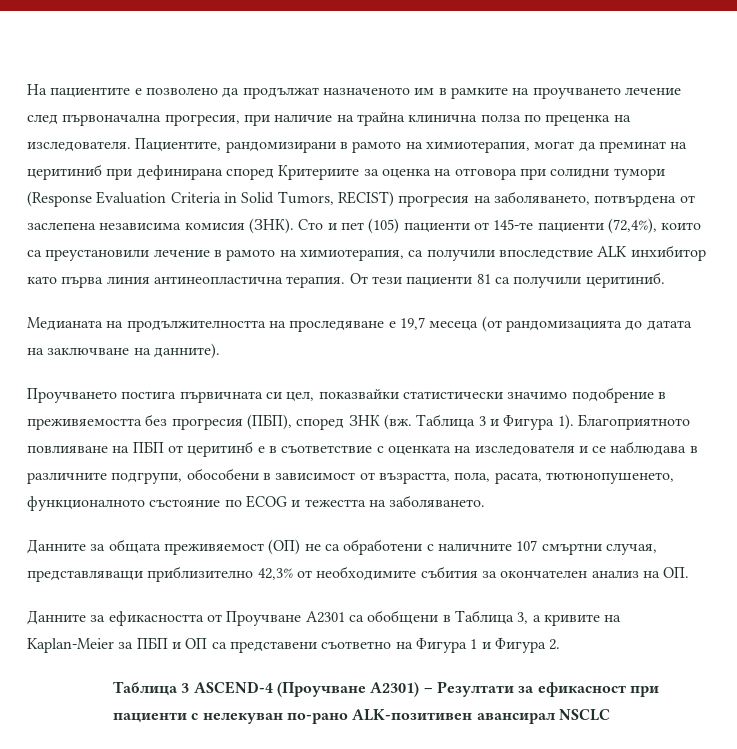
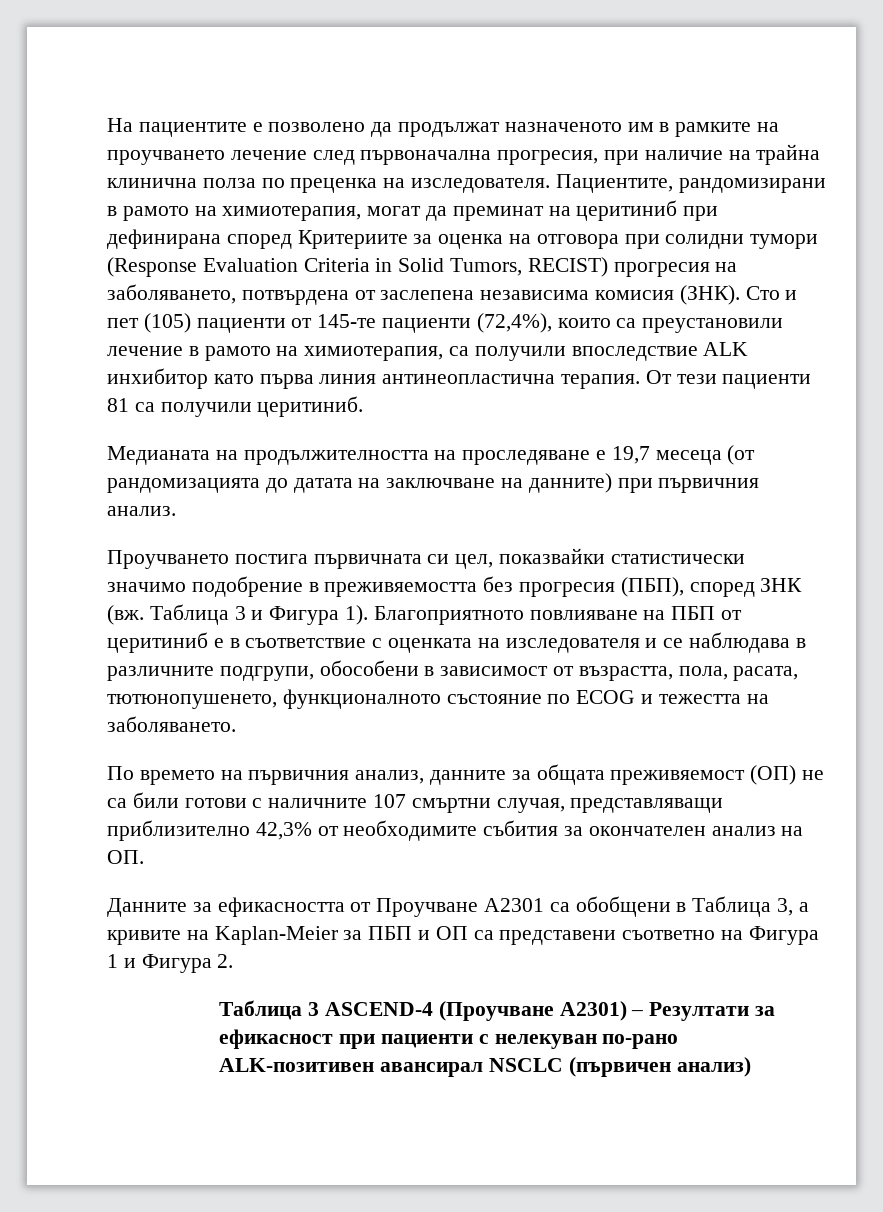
- Медианата на продължителността на проследяване е 19,7 месеца (от рандомизацията до датата на заключване на данните).
+ Медианата на продължителността на проследяване е 19,7 месеца (от рандомизацията до датата на заключване на данните) при първичния анализ.
- Благоприятното повлияване на ПБП от церитинб е в съответствие с оценката на изследователя и се наблюдава в различните подгрупи, обособени в зависимост от възрастта, пола, расата, тютюнопушенето, функционалното състояние по ECOG и тежестта на заболяването.
+ Благоприятното повлияване на ПБП от церитиниб е в съответствие с оценката на изследователя и се наблюдава в различните подгрупи, обособени в зависимост от възрастта, пола, расата, тютюнопушенето, функционалното състояние по ECOG и тежестта на заболяването.
- Данните за общата преживяемост (ОП) не са обработени с наличните 107 смъртни случая, представляващи приблизително 42,3% от необходимите събития за окончателен анализ на ОП.
+ По времето на първичния анализ, данните за общата преживяемост (ОП) не са били готови с наличните 107 смъртни случая, представляващи приблизително 42,3% от необходимите събития за окончателен анализ на ОП.
- Таблица 3 ASCEND-4 (Проучване A2301) – Резултати за ефикасност при пациенти с нелекуван по-рано ALK-позитивен авансирал NSCLC
+ Таблица 3 ASCEND-4 (Проучване A2301) – Резултати за ефикасност при пациенти с нелекуван по-рано ALK-позитивен авансирал NSCLC (първичен анализ)

